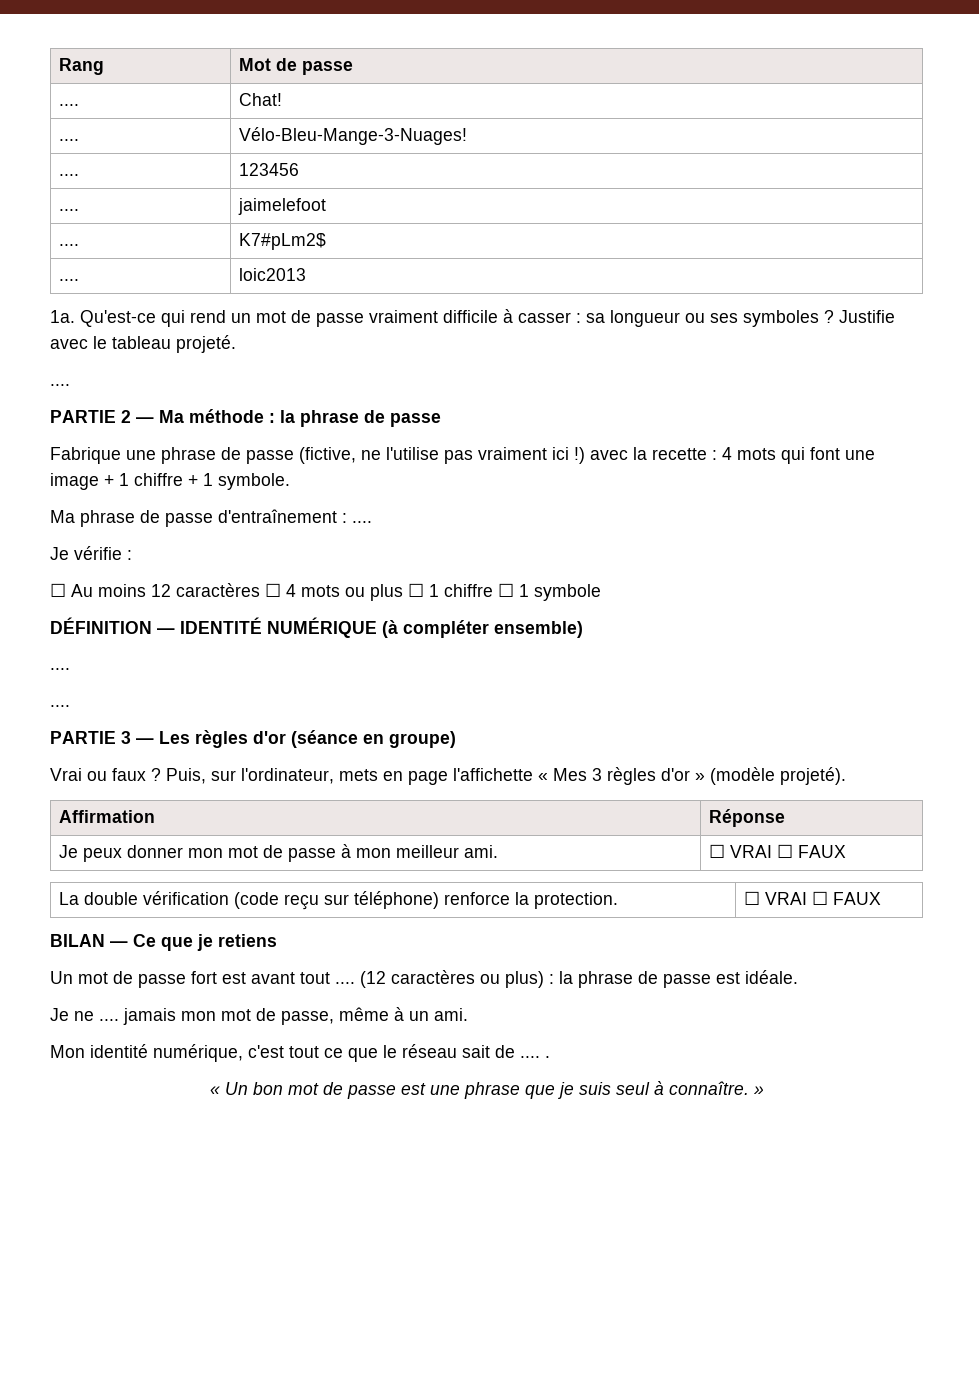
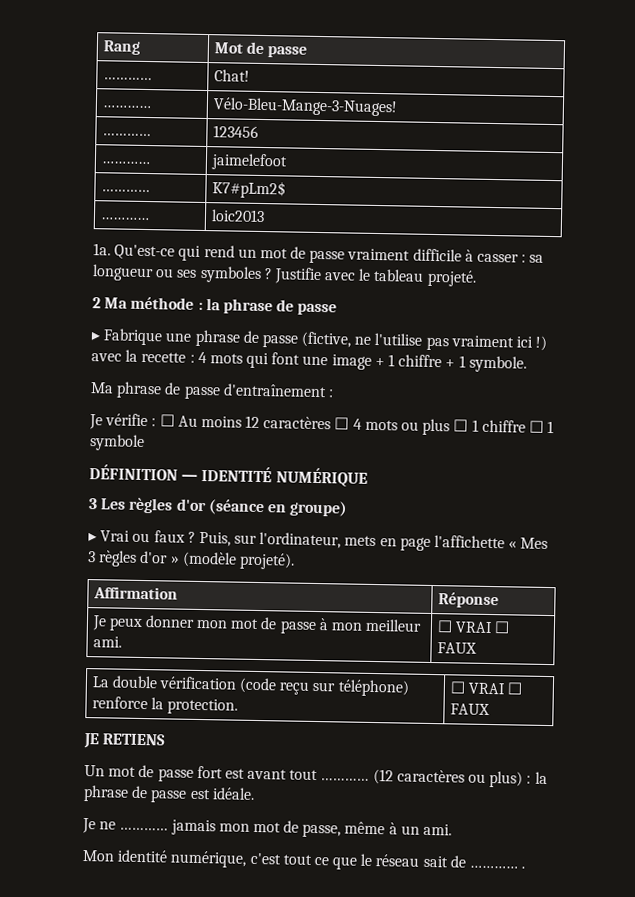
- .... | Chat!
+ ………… | Chat!
- .... | Vélo-Bleu-Mange-3-Nuages!
+ ………… | Vélo-Bleu-Mange-3-Nuages!
- .... | 123456
+ ………… | 123456
- .... | jaimelefoot
+ ………… | jaimelefoot
- .... | K7#pLm2$
+ ………… | K7#pLm2$
- .... | loic2013
+ ………… | loic2013
  Justifie avec le tableau projeté.
- ....
- PARTIE 2 — Ma méthode : la phrase de passe
+ 2 Ma méthode : la phrase de passe
- Fabrique une phrase de passe (fictive, ne l'utilise pas vraiment ici !) avec la recette : 4 mots qui font une image + 1 chiffre + 1 symbole.
+ ▸ Fabrique une phrase de passe (fictive, ne l'utilise pas vraiment ici !) avec la recette : 4 mots qui font une image + 1 chiffre + 1 symbole.
- Ma phrase de passe d'entraînement : ....
+ Ma phrase de passe d'entraînement :
- Je vérifie :
- ☐ Au moins 12 caractères ☐ 4 mots ou plus ☐ 1 chiffre ☐ 1 symbole
+ Je vérifie : ☐ Au moins 12 caractères ☐ 4 mots ou plus ☐ 1 chiffre ☐ 1 symbole
- DÉFINITION — IDENTITÉ NUMÉRIQUE (à compléter ensemble)
- ....
- ....
- PARTIE 3 — Les règles d'or (séance en groupe)
+ DÉFINITION — IDENTITÉ NUMÉRIQUE
+ 3 Les règles d'or (séance en groupe)
- Vrai ou faux ?
+ ▸ Vrai ou faux ?
- BILAN — Ce que je retiens
+ JE RETIENS
- Un mot de passe fort est avant tout ....
+ Un mot de passe fort est avant tout …………
- Je ne .... jamais mon mot de passe, même à un ami.
+ Je ne ………… jamais mon mot de passe, même à un ami.
- Mon identité numérique, c'est tout ce que le réseau sait de .... .
+ Mon identité numérique, c'est tout ce que le réseau sait de ………… .
- « Un bon mot de passe est une phrase que je suis seul à connaître. »

